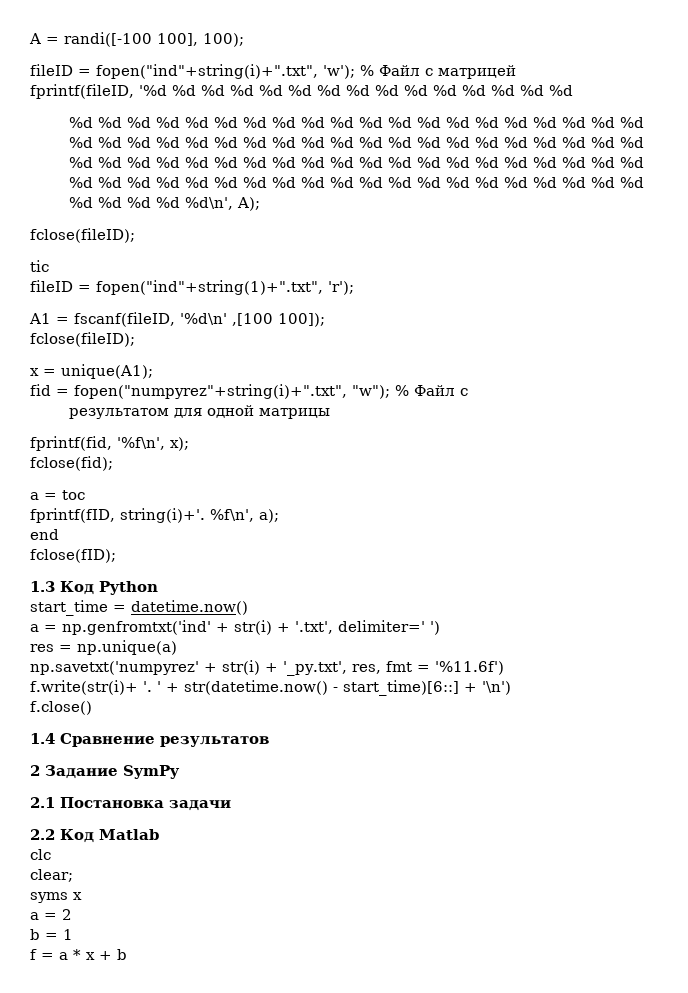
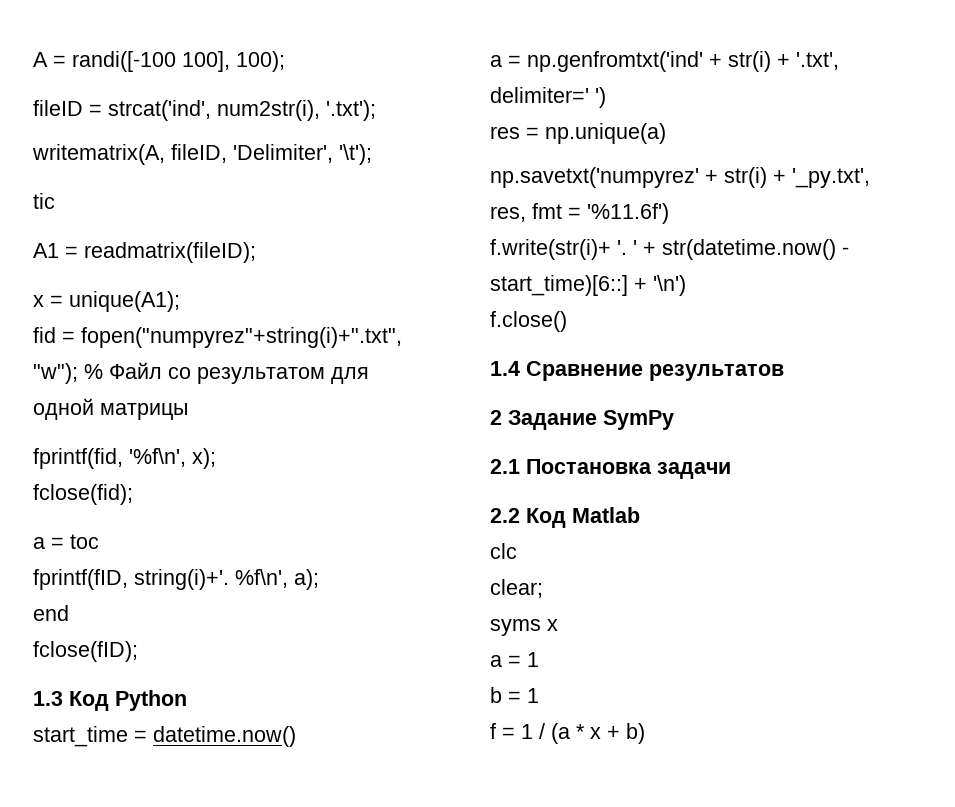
- fileID = fopen("ind"+string(i)+".txt", 'w'); % Файл с матрицей
- fprintf(fileID, '%d %d %d %d %d %d %d %d %d %d %d %d %d %d %d
- %d %d %d %d %d %d %d %d %d %d %d %d %d %d %d %d %d %d %d %d %d %d %d %d %d %d %d %d %d %d %d %d %d %d %d %d %d %d %d %d %d %d %d %d %d %d %d %d %d %d %d %d %d %d %d %d %d %d %d %d %d %d %d %d %d %d %d %d %d %d %d %d %d %d %d %d %d %d %d %d %d %d %d %d %d\n', A);
- fclose(fileID);
+ fileID = strcat('ind', num2str(i), '.txt');
+ writematrix(A, fileID, 'Delimiter', '\t');
  tic
- fileID = fopen("ind"+string(1)+".txt", 'r');
- A1 = fscanf(fileID, '%d\n' ,[100 100]);
- fclose(fileID);
+ A1 = readmatrix(fileID);
- fid = fopen("numpyrez"+string(i)+".txt", "w"); % Файл с
- результатом для одной матрицы
+ fid = fopen("numpyrez"+string(i)+".txt", "w"); % Файл со результатом для одной матрицы
- a = 2
+ a = 1
- f = a * x + b
+ f = 1 / (a * x + b)

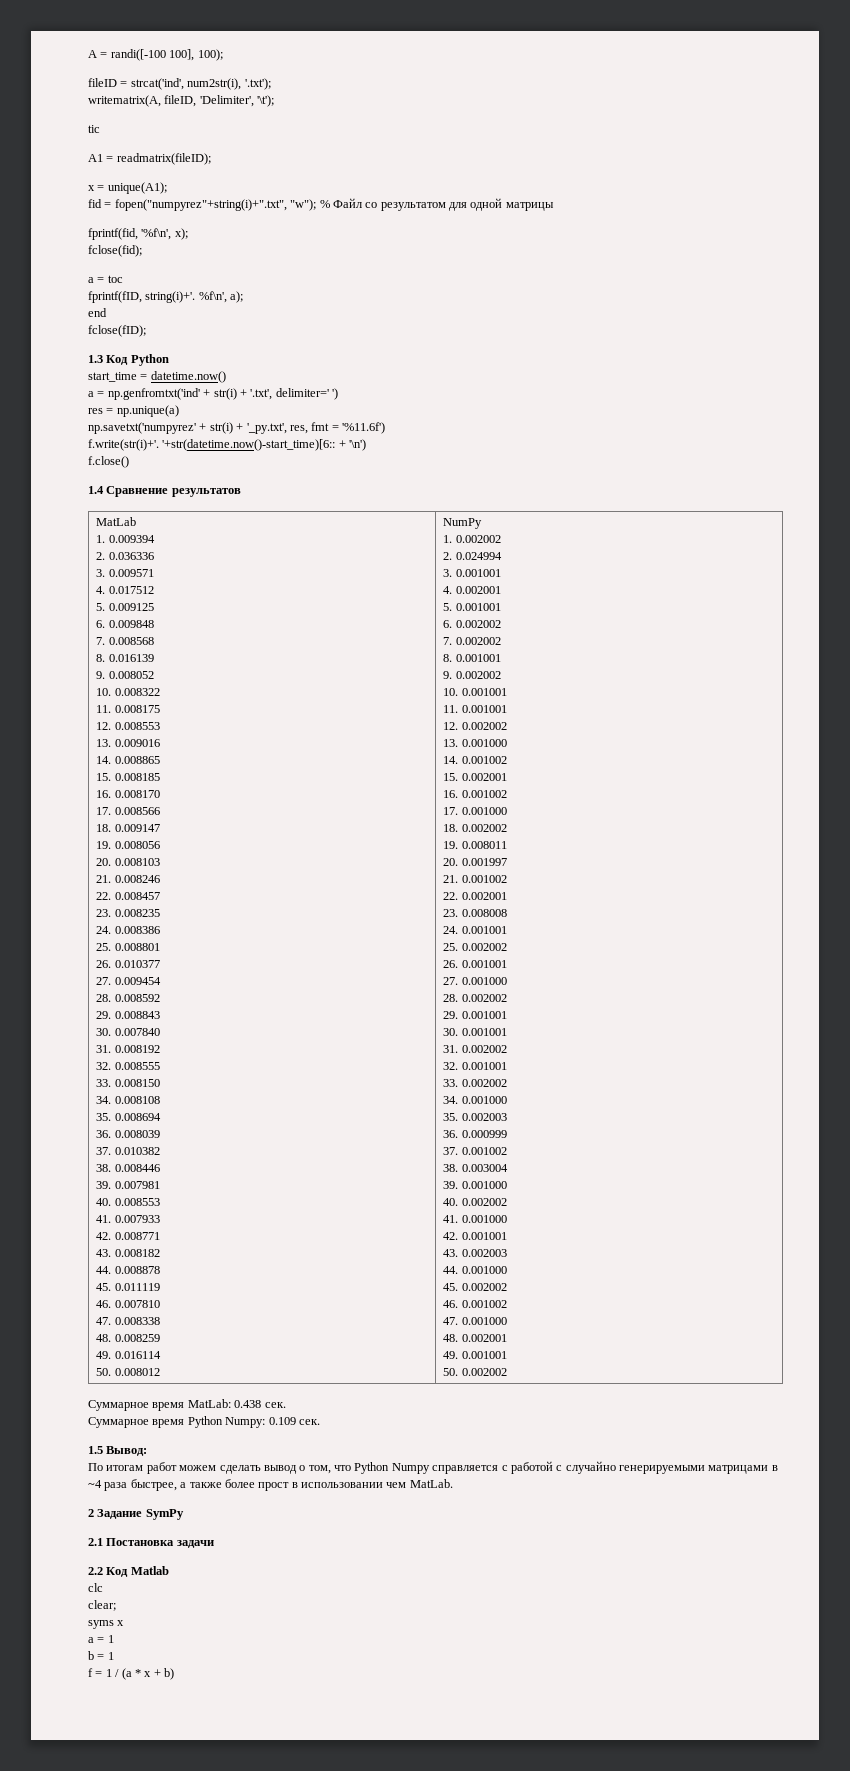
- f.write(str(i)+ '. ' + str(datetime.now() - start_time)[6::] + '\n')
+ f.write(str(i)+'. '+str(datetime.now()-start_time)[6:: + '\n')
+ MatLab
+ 1. 0.009394
+ 2. 0.036336
+ 3. 0.009571
+ 4. 0.017512
+ 5. 0.009125
+ 6. 0.009848
+ 7. 0.008568
+ 8. 0.016139
+ 9. 0.008052
+ 10. 0.008322
+ 11. 0.008175
+ 12. 0.008553
+ 13. 0.009016
+ 14. 0.008865
+ 15. 0.008185
+ 16. 0.008170
+ 17. 0.008566
+ 18. 0.009147
+ 19. 0.008056
+ 20. 0.008103
+ 21. 0.008246
+ 22. 0.008457
+ 23. 0.008235
+ 24. 0.008386
+ 25. 0.008801
+ 26. 0.010377
+ 27. 0.009454
+ 28. 0.008592
+ 29. 0.008843
+ 30. 0.007840
+ 31. 0.008192
+ 32. 0.008555
+ 33. 0.008150
+ 34. 0.008108
+ 35. 0.008694
+ 36. 0.008039
+ 37. 0.010382
+ 38. 0.008446
+ 39. 0.007981
+ 40. 0.008553
+ 41. 0.007933
+ 42. 0.008771
+ 43. 0.008182
+ 44. 0.008878
+ 45. 0.011119
+ 46. 0.007810
+ 47. 0.008338
+ 48. 0.008259
+ 49. 0.016114
+ 50. 0.008012 | NumPy
+ 1. 0.002002
+ 2. 0.024994
+ 3. 0.001001
+ 4. 0.002001
+ 5. 0.001001
+ 6. 0.002002
+ 7. 0.002002
+ 8. 0.001001
+ 9. 0.002002
+ 10. 0.001001
+ 11. 0.001001
+ 12. 0.002002
+ 13. 0.001000
+ 14. 0.001002
+ 15. 0.002001
+ 16. 0.001002
+ 17. 0.001000
+ 18. 0.002002
+ 19. 0.008011
+ 20. 0.001997
+ 21. 0.001002
+ 22. 0.002001
+ 23. 0.008008
+ 24. 0.001001
+ 25. 0.002002
+ 26. 0.001001
+ 27. 0.001000
+ 28. 0.002002
+ 29. 0.001001
+ 30. 0.001001
+ 31. 0.002002
+ 32. 0.001001
+ 33. 0.002002
+ 34. 0.001000
+ 35. 0.002003
+ 36. 0.000999
+ 37. 0.001002
+ 38. 0.003004
+ 39. 0.001000
+ 40. 0.002002
+ 41. 0.001000
+ 42. 0.001001
+ 43. 0.002003
+ 44. 0.001000
+ 45. 0.002002
+ 46. 0.001002
+ 47. 0.001000
+ 48. 0.002001
+ 49. 0.001001
+ 50. 0.002002
+ Суммарное время MatLab: 0.438 сек.
+ Суммарное время Python Numpy: 0.109 сек.
+ 1.5 Вывод:
+ По итогам работ можем сделать вывод о том, что Python Numpy справляется с работой с случайно генерируемыми матрицами в ~4 раза быстрее, а также более прост в использовании чем MatLab.

